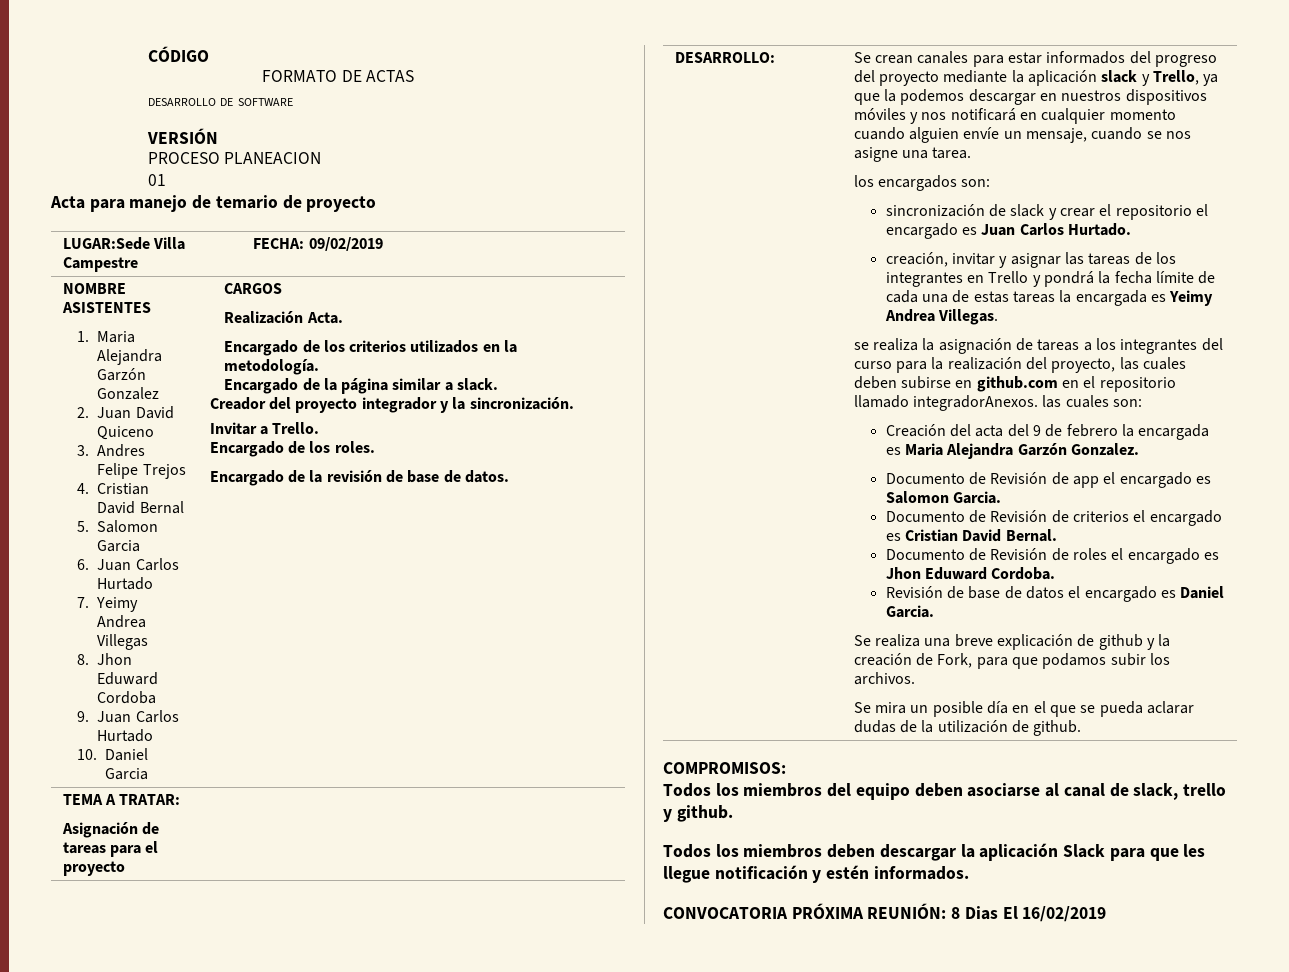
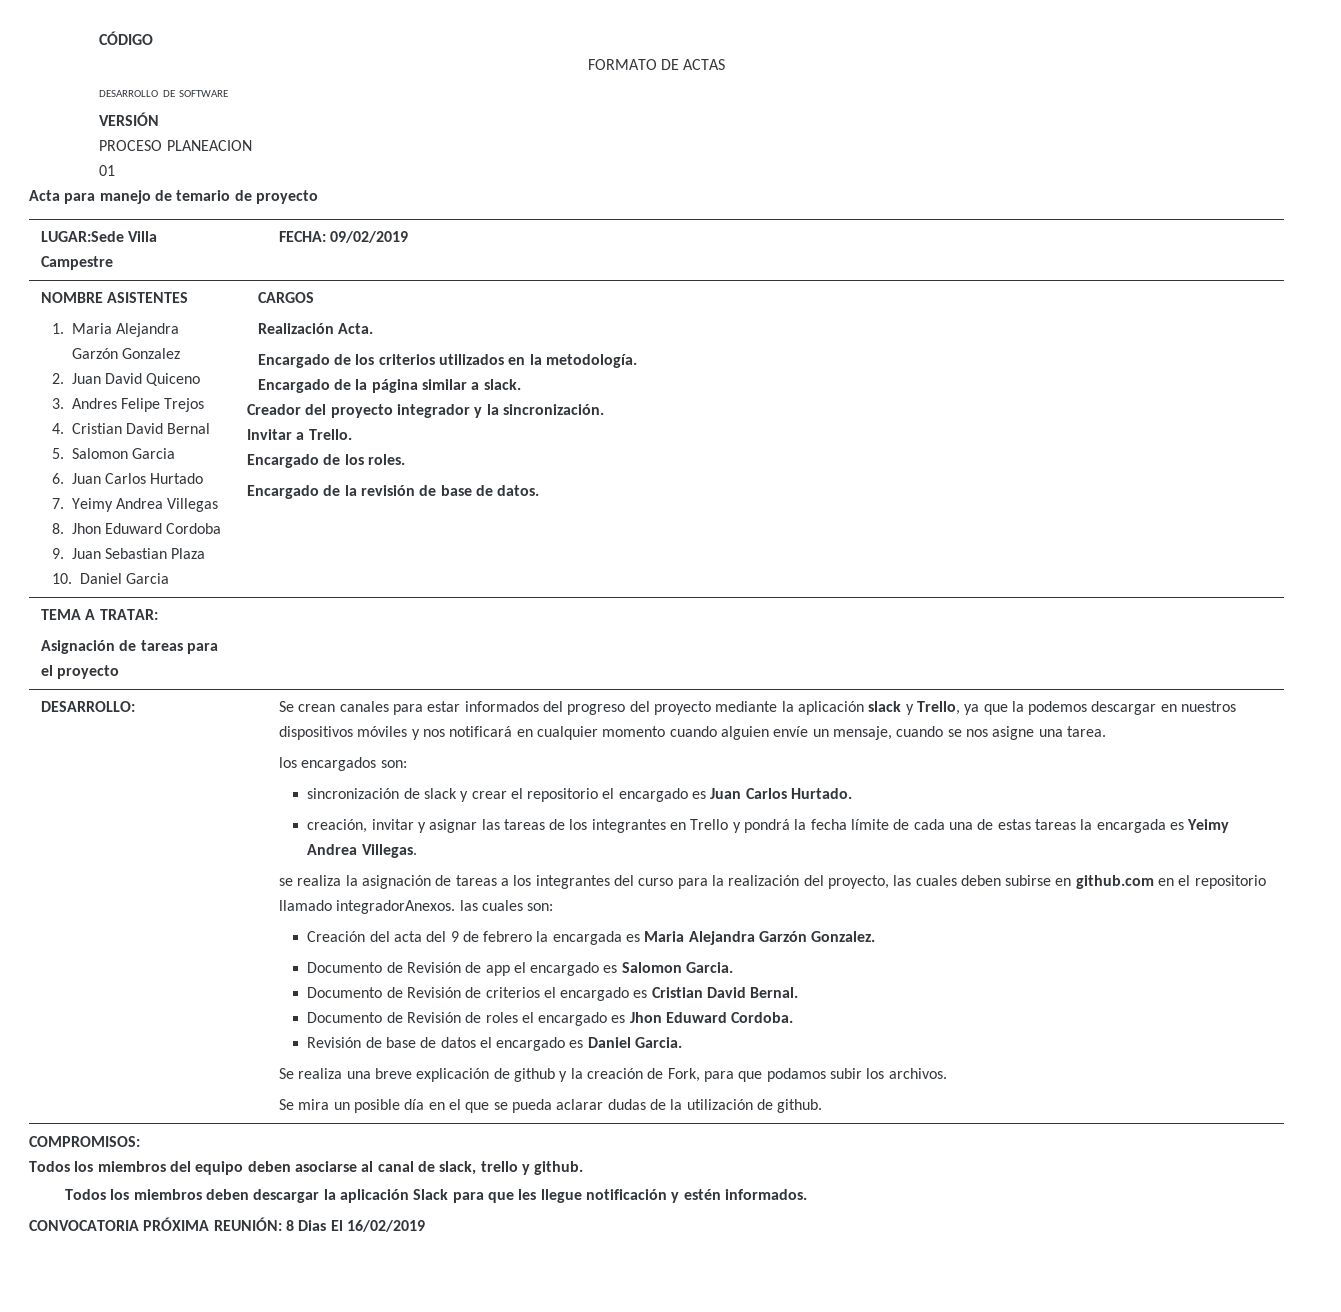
- 9. Juan Carlos Hurtado
+ 9. Juan Sebastian Plaza

